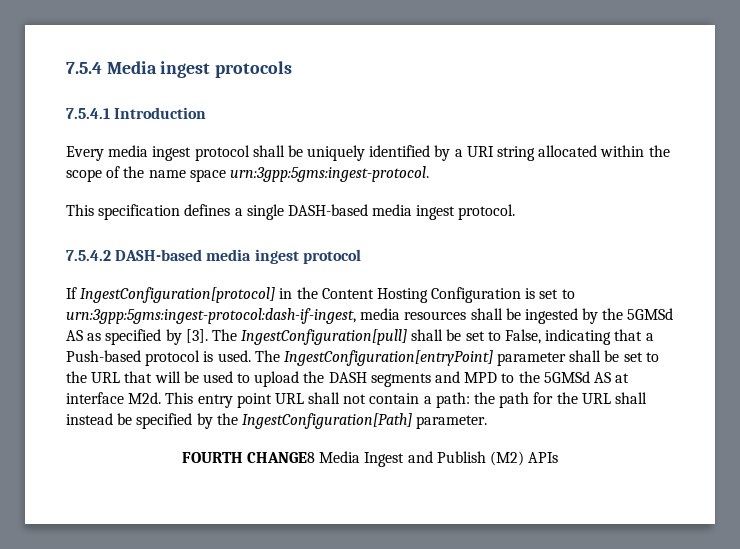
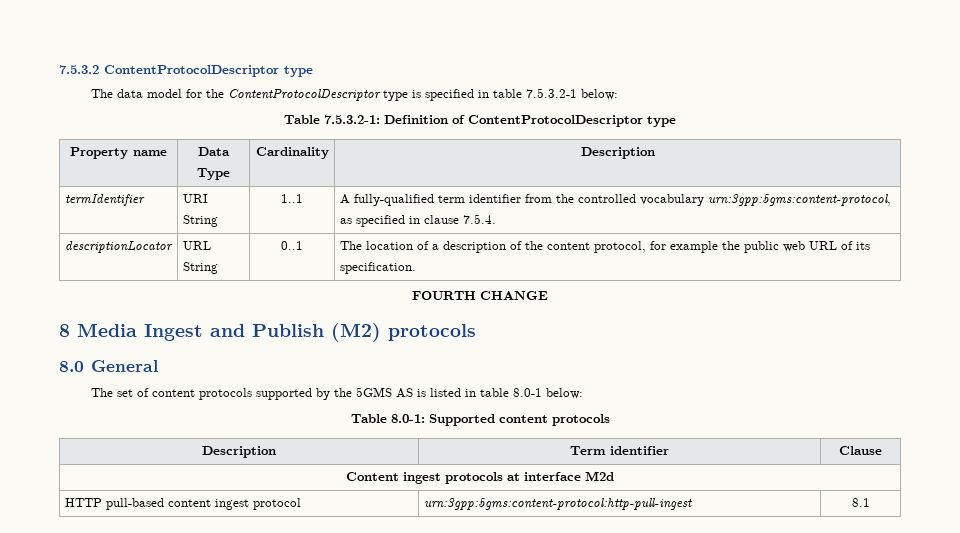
- 7.5.4 Media ingest protocols
- 7.5.4.1 Introduction
- Every media ingest protocol shall be uniquely identified by a URI string allocated within the scope of the name space urn:3gpp:5gms:ingest-protocol.
- This specification defines a single DASH-based media ingest protocol.
- 7.5.4.2 DASH-based media ingest protocol
- If IngestConfiguration[protocol] in the Content Hosting Configuration is set to urn:3gpp:5gms:ingest-protocol:dash-if-ingest, media resources shall be ingested by the 5GMSd AS as specified by [3]. The IngestConfiguration[pull] shall be set to False, indicating that a Push-based protocol is used. The IngestConfiguration[entryPoint] parameter shall be set to the URL that will be used to upload the DASH segments and MPD to the 5GMSd AS at interface M2d. This entry point URL shall not contain a path: the path for the URL shall instead be specified by the IngestConfiguration[Path] parameter.
+ 7.5.3.2 ContentProtocolDescriptor type
+ The data model for the ContentProtocolDescriptor type is specified in table 7.5.3.2-1 below:
+ Table 7.5.3.2-1: Definition of ContentProtocolDescriptor type
+ Property name | Data Type | Cardinality | Description
+ termIdentifier | URI String | 1..1 | A fully-qualified term identifier from the controlled vocabulary urn:3gpp:5gms:content-protocol, as specified in clause 7.5.4.
+ descriptionLocator | URL String | 0..1 | The location of a description of the content protocol, for example the public web URL of its specification.
- FOURTH CHANGE8 Media Ingest and Publish (M2) APIs
+ FOURTH CHANGE
+ 8 Media Ingest and Publish (M2) protocols
+ 8.0 General
+ The set of content protocols supported by the 5GMS AS is listed in table 8.0-1 below:
+ Table 8.0-1: Supported content protocols
+ Description | Term identifier | Clause
+ Content ingest protocols at interface M2d
+ HTTP pull-based content ingest protocol | urn:3gpp:5gms:content-protocol:http-pull-ingest | 8.1

